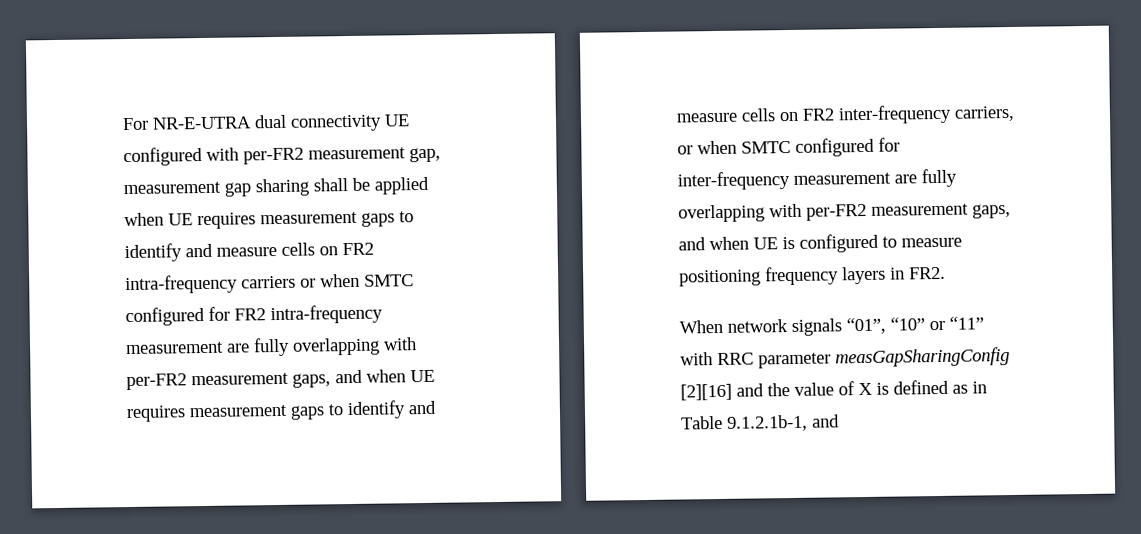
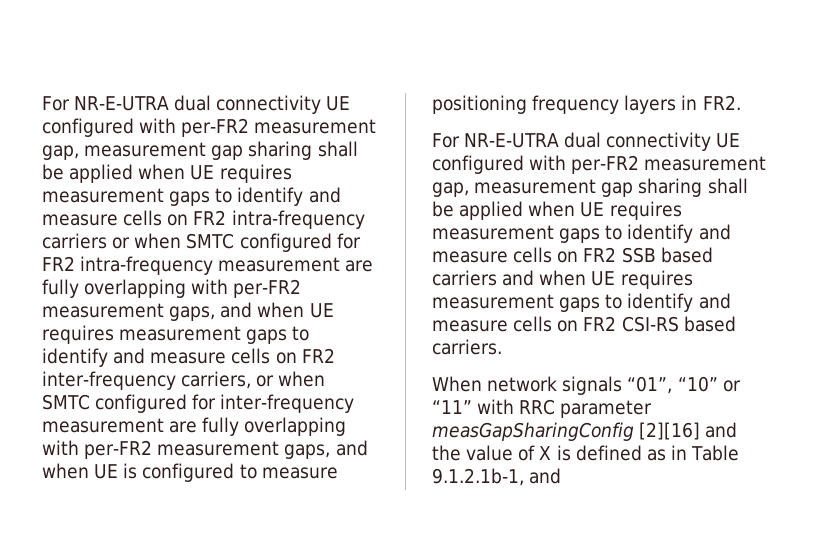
+ For NR-E-UTRA dual connectivity UE configured with per-FR2 measurement gap, measurement gap sharing shall be applied when UE requires measurement gaps to identify and measure cells on FR2 SSB based carriers and when UE requires measurement gaps to identify and measure cells on FR2 CSI-RS based carriers.

